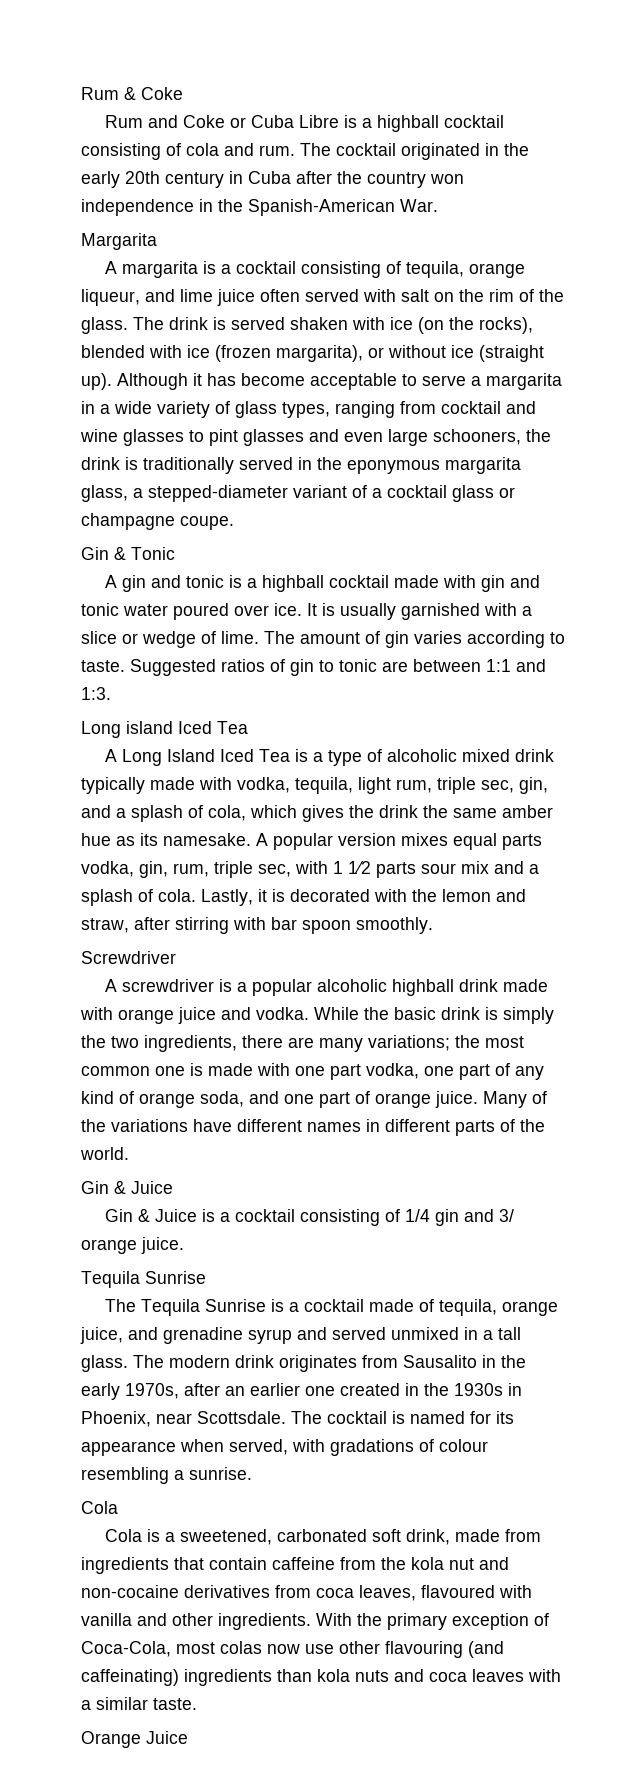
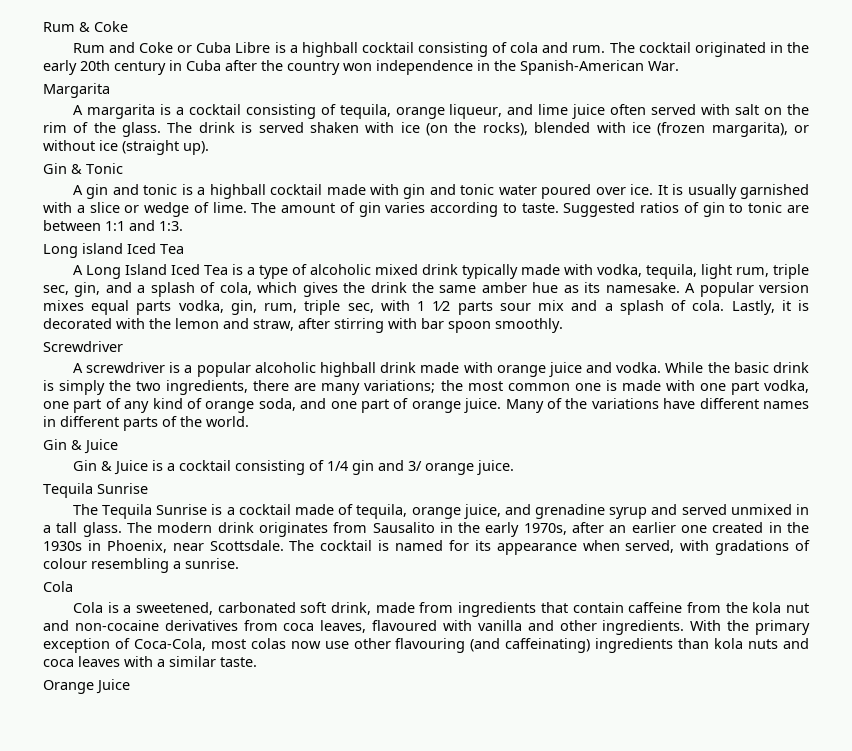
- Although it has become acceptable to serve a margarita in a wide variety of glass types, ranging from cocktail and wine glasses to pint glasses and even large schooners, the drink is traditionally served in the eponymous margarita glass, a stepped-diameter variant of a cocktail glass or champagne coupe.

